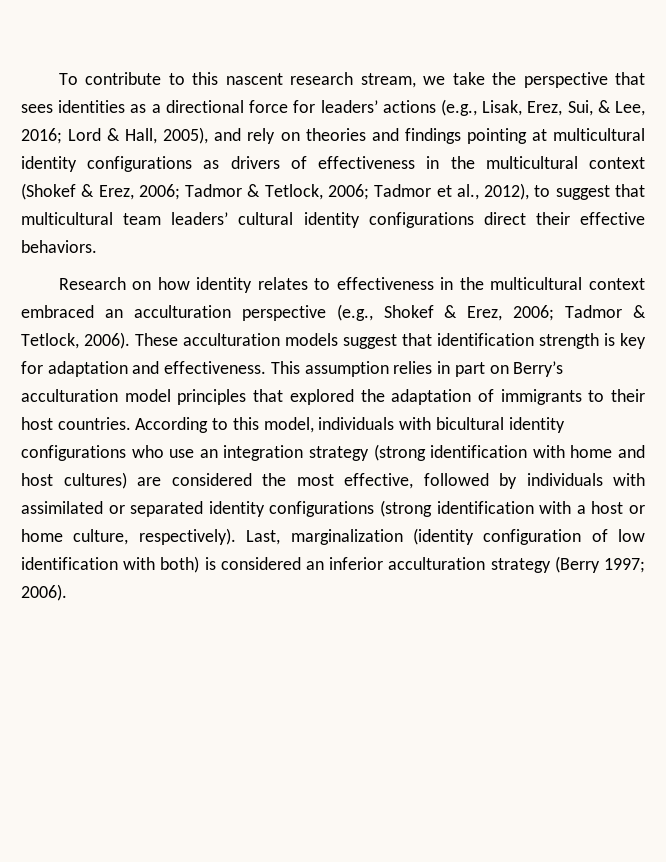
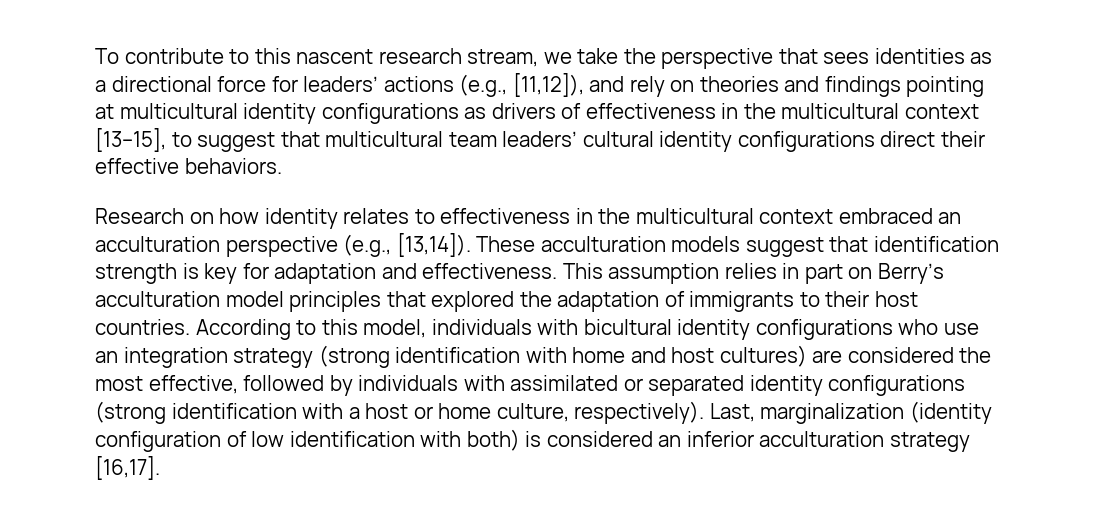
- To contribute to this nascent research stream, we take the perspective that sees identities as a directional force for leaders’ actions (e.g., Lisak, Erez, Sui, & Lee, 2016; Lord & Hall, 2005), and rely on theories and findings pointing at multicultural identity configurations as drivers of effectiveness in the multicultural context (Shokef & Erez, 2006; Tadmor & Tetlock, 2006; Tadmor et al., 2012), to suggest that multicultural team leaders’ cultural identity configurations direct their effective behaviors.
+ To contribute to this nascent research stream, we take the perspective that sees identities as a directional force for leaders’ actions (e.g., [11,12]), and rely on theories and findings pointing at multicultural identity configurations as drivers of effectiveness in the multicultural context [13–15], to suggest that multicultural team leaders’ cultural identity configurations direct their effective behaviors.
- Research on how identity relates to effectiveness in the multicultural context embraced an acculturation perspective (e.g., Shokef & Erez, 2006; Tadmor & Tetlock, 2006).
+ Research on how identity relates to effectiveness in the multicultural context embraced an acculturation perspective (e.g., [13,14]).
- Last, marginalization (identity configuration of low identification with both) is considered an inferior acculturation strategy (Berry 1997; 2006).
+ Last, marginalization (identity configuration of low identification with both) is considered an inferior acculturation strategy [16,17].

